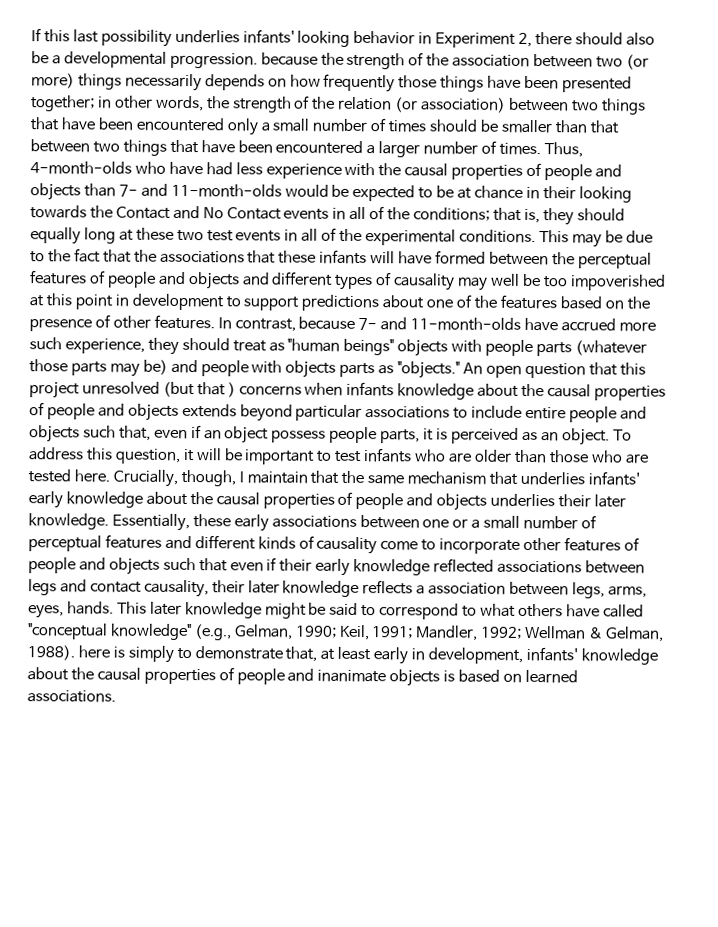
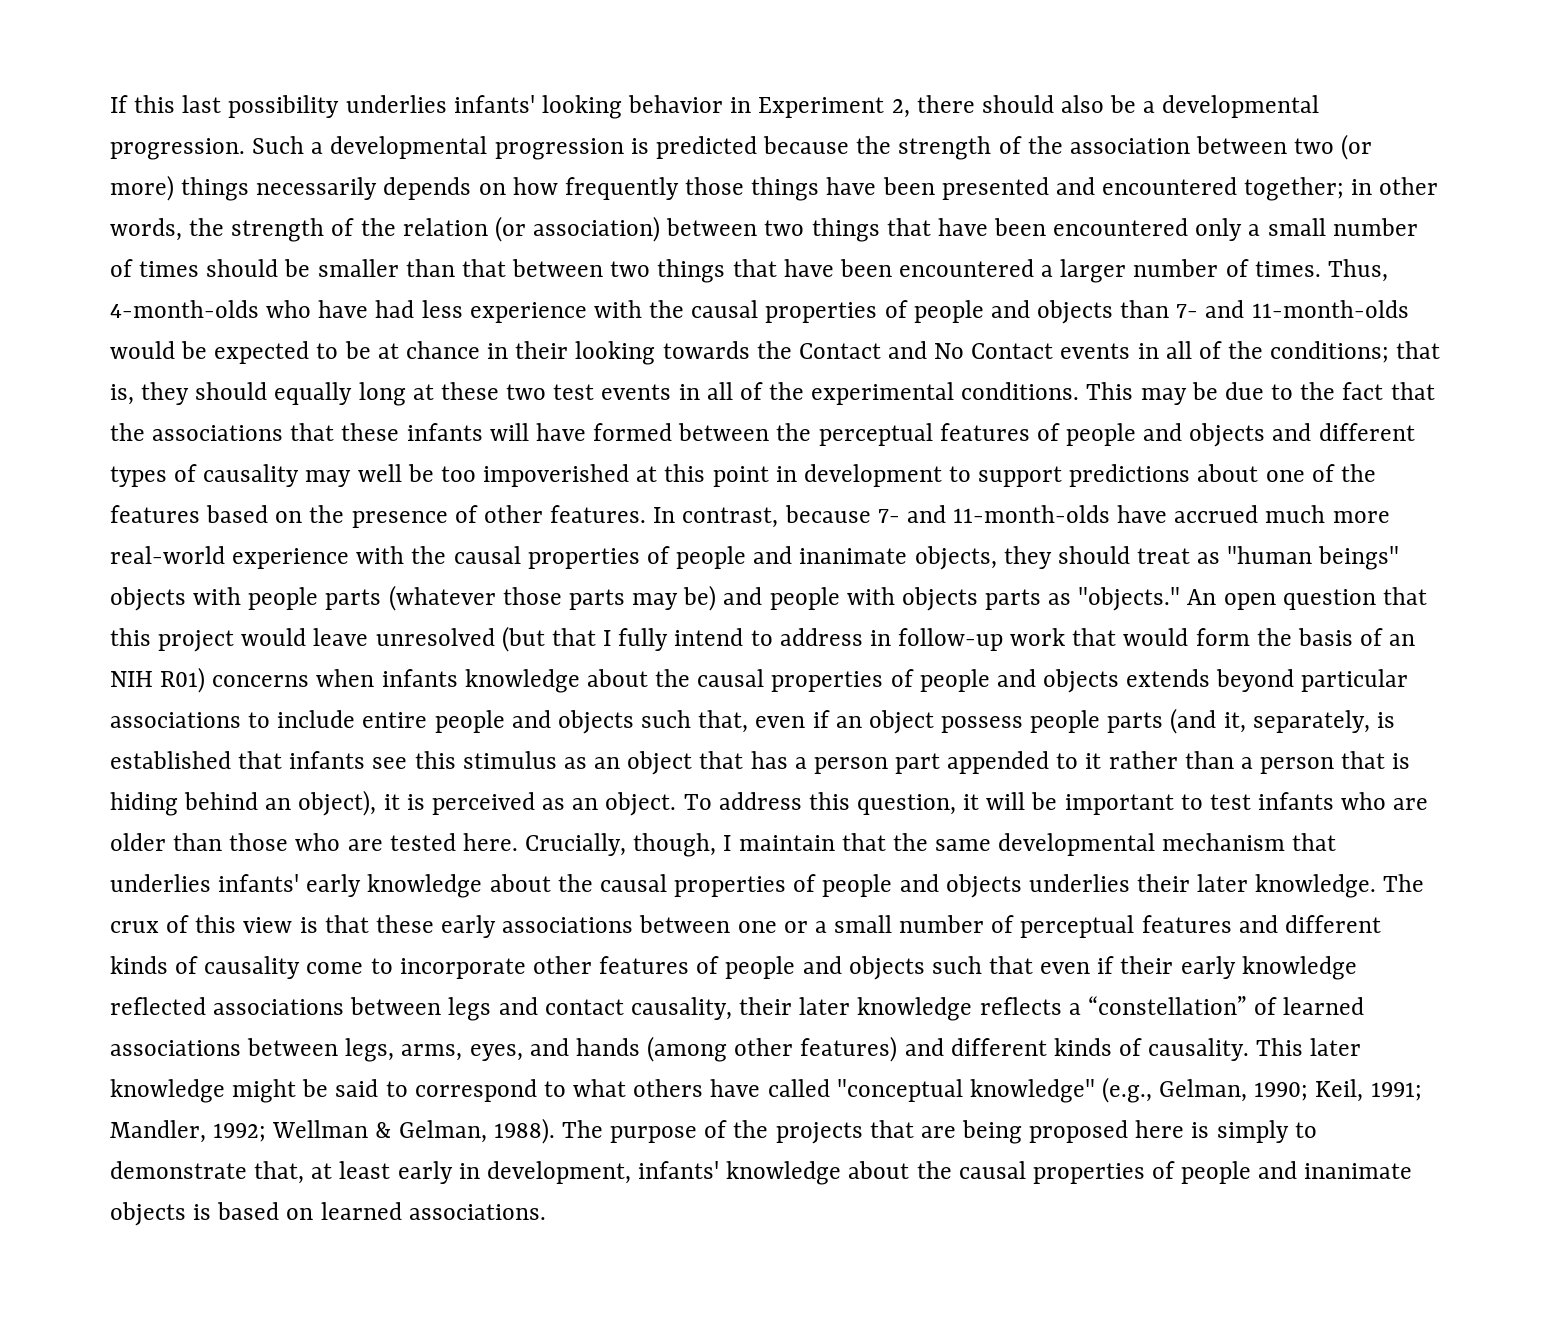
- If this last possibility underlies infants' looking behavior in Experiment 2, there should also be a developmental progression. because the strength of the association between two (or more) things necessarily depends on how frequently those things have been presented together;
+ If this last possibility underlies infants' looking behavior in Experiment 2, there should also be a developmental progression. Such a developmental progression is predicted because the strength of the association between two (or more) things necessarily depends on how frequently those things have been presented and encountered together;
- In contrast, because 7- and 11-month-olds have accrued more such experience, they should treat as "human beings" objects with people parts (whatever those parts may be) and people with objects parts as "objects."
+ In contrast, because 7- and 11-month-olds have accrued much more real-world experience with the causal properties of people and inanimate objects, they should treat as "human beings" objects with people parts (whatever those parts may be) and people with objects parts as "objects."
- An open question that this project unresolved (but that ) concerns when infants knowledge about the causal properties of people and objects extends beyond particular associations to include entire people and objects such that, even if an object possess people parts, it is perceived as an object.
+ An open question that this project would leave unresolved (but that I fully intend to address in follow-up work that would form the basis of an NIH R01) concerns when infants knowledge about the causal properties of people and objects extends beyond particular associations to include entire people and objects such that, even if an object possess people parts (and it, separately, is established that infants see this stimulus as an object that has a person part appended to it rather than a person that is hiding behind an object), it is perceived as an object.
- Crucially, though, I maintain that the same mechanism that underlies infants' early knowledge about the causal properties of people and objects underlies their later knowledge.
+ Crucially, though, I maintain that the same developmental mechanism that underlies infants' early knowledge about the causal properties of people and objects underlies their later knowledge.
- Essentially, these early associations between one or a small number of perceptual features and different kinds of causality come to incorporate other features of people and objects such that even if their early knowledge reflected associations between legs and contact causality, their later knowledge reflects a association between legs, arms, eyes, hands.
+ The crux of this view is that these early associations between one or a small number of perceptual features and different kinds of causality come to incorporate other features of people and objects such that even if their early knowledge reflected associations between legs and contact causality, their later knowledge reflects a “constellation” of learned associations between legs, arms, eyes, and hands (among other features) and different kinds of causality.
- This later knowledge might be said to correspond to what others have called "conceptual knowledge" (e.g., Gelman, 1990; Keil, 1991; Mandler, 1992; Wellman & Gelman, 1988). here is simply to demonstrate that, at least early in development, infants' knowledge about the causal properties of people and inanimate objects is based on learned associations.
+ This later knowledge might be said to correspond to what others have called "conceptual knowledge" (e.g., Gelman, 1990; Keil, 1991; Mandler, 1992; Wellman & Gelman, 1988). The purpose of the projects that are being proposed here is simply to demonstrate that, at least early in development, infants' knowledge about the causal properties of people and inanimate objects is based on learned associations.

